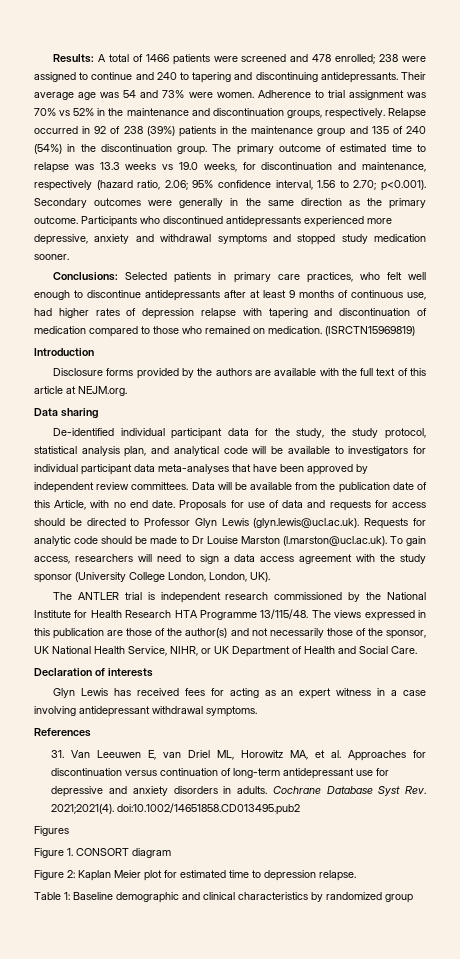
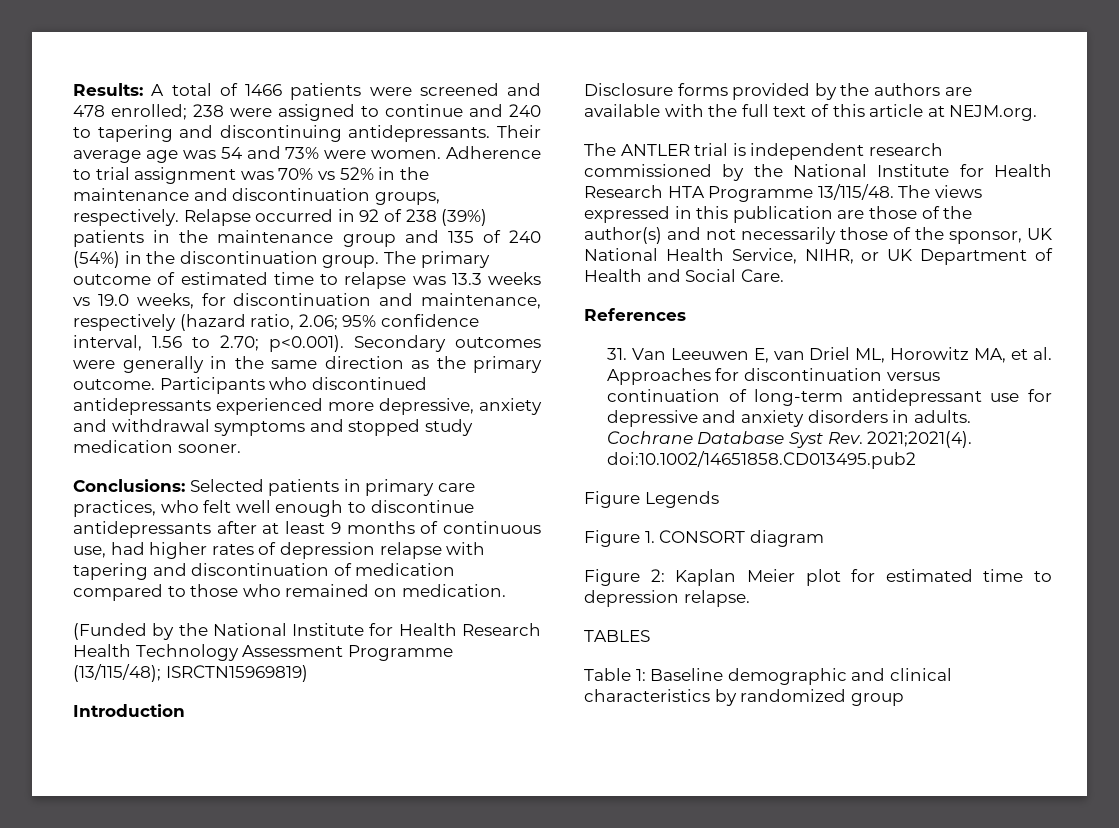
- Conclusions: Selected patients in primary care practices, who felt well enough to discontinue antidepressants after at least 9 months of continuous use, had higher rates of depression relapse with tapering and discontinuation of medication compared to those who remained on medication. (ISRCTN15969819)
+ Conclusions: Selected patients in primary care practices, who felt well enough to discontinue antidepressants after at least 9 months of continuous use, had higher rates of depression relapse with tapering and discontinuation of medication compared to those who remained on medication.
+ (Funded by the National Institute for Health Research Health Technology Assessment Programme (13/115/48); ISRCTN15969819)
- Data sharing
- De-identified individual participant data for the study, the study protocol, statistical analysis plan, and analytical code will be available to investigators for individual participant data meta-analyses that have been approved by independent review committees. Data will be available from the publication date of this Article, with no end date. Proposals for use of data and requests for access should be directed to Professor Glyn Lewis (glyn.lewis@ucl.ac.uk). Requests for analytic code should be made to Dr Louise Marston (l.marston@ucl.ac.uk). To gain access, researchers will need to sign a data access agreement with the study sponsor (University College London, London, UK).
- Declaration of interests
- Glyn Lewis has received fees for acting as an expert witness in a case involving antidepressant withdrawal symptoms.
- Figures
+ Figure Legends
+ TABLES

